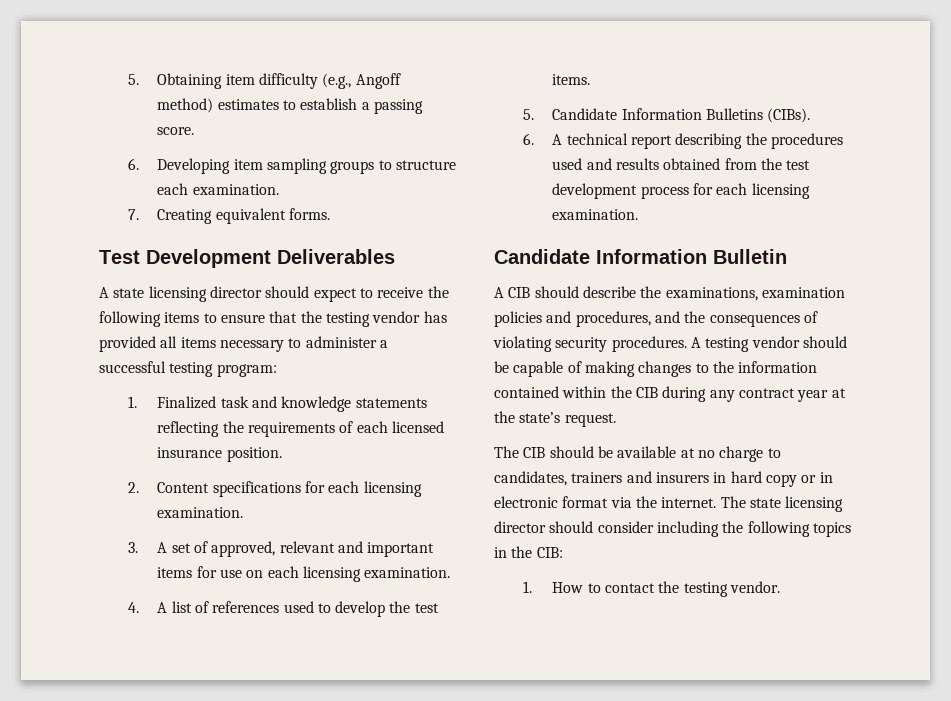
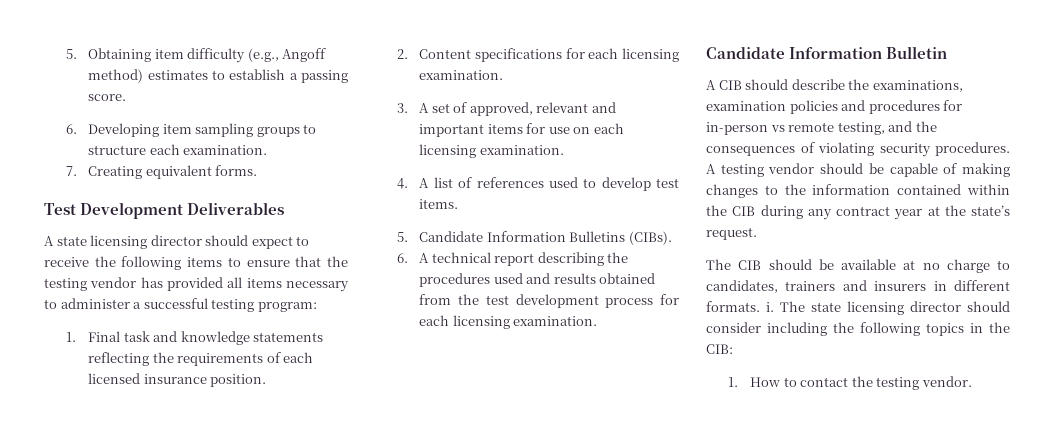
- 1. Finalized task and knowledge statements reflecting the requirements of each licensed insurance position.
+ 1. Final task and knowledge statements reflecting the requirements of each licensed insurance position.
- 4. A list of references used to develop the test items.
+ 4. A list of references used to develop test items.
- A CIB should describe the examinations, examination policies and procedures, and the consequences of violating security procedures.
+ A CIB should describe the examinations, examination policies and procedures for in-person vs remote testing, and the consequences of violating security procedures.
- The CIB should be available at no charge to candidates, trainers and insurers in hard copy or in electronic format via the internet.
+ The CIB should be available at no charge to candidates, trainers and insurers in different formats. i.

